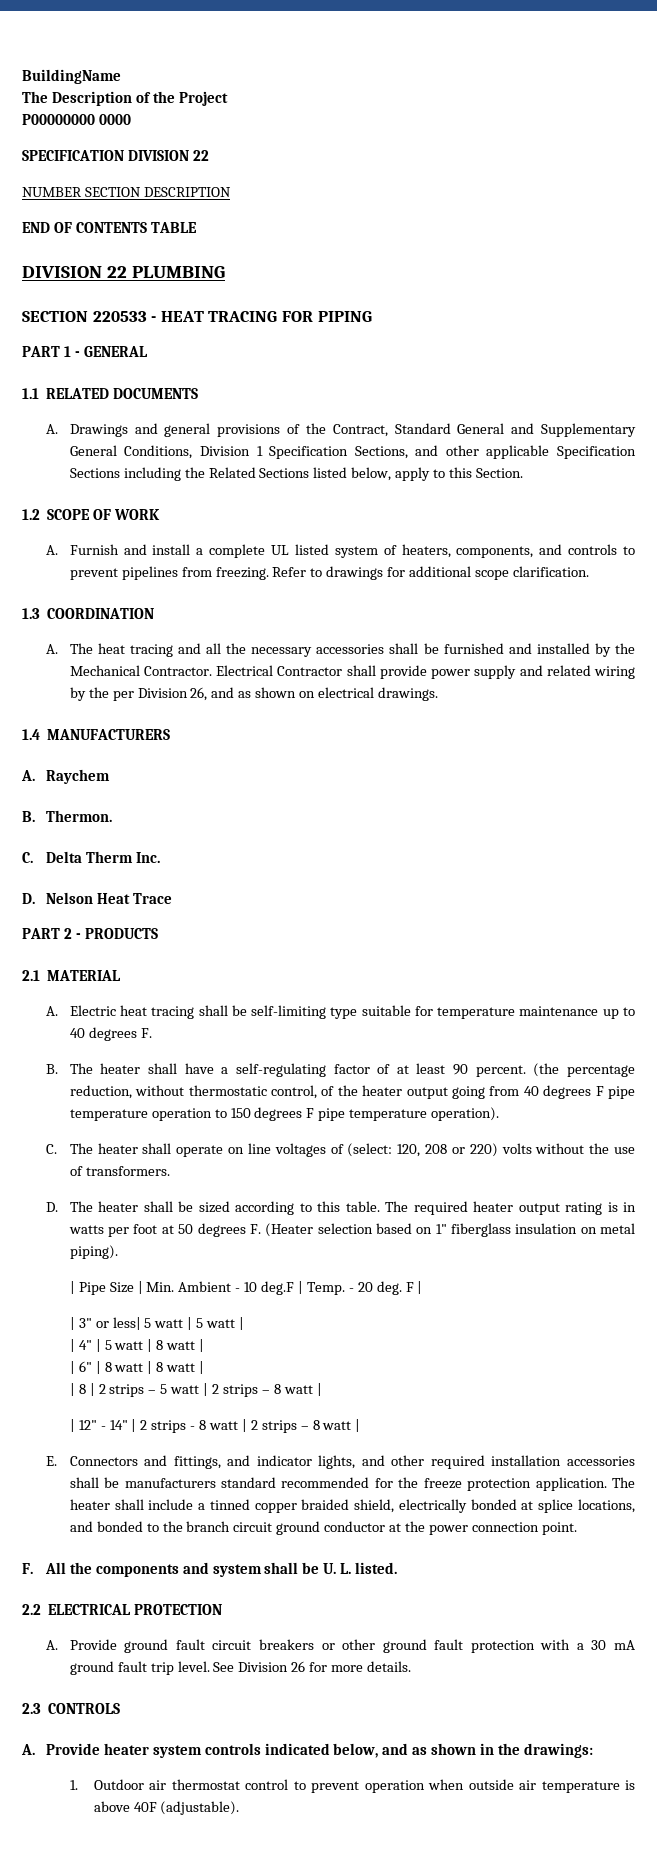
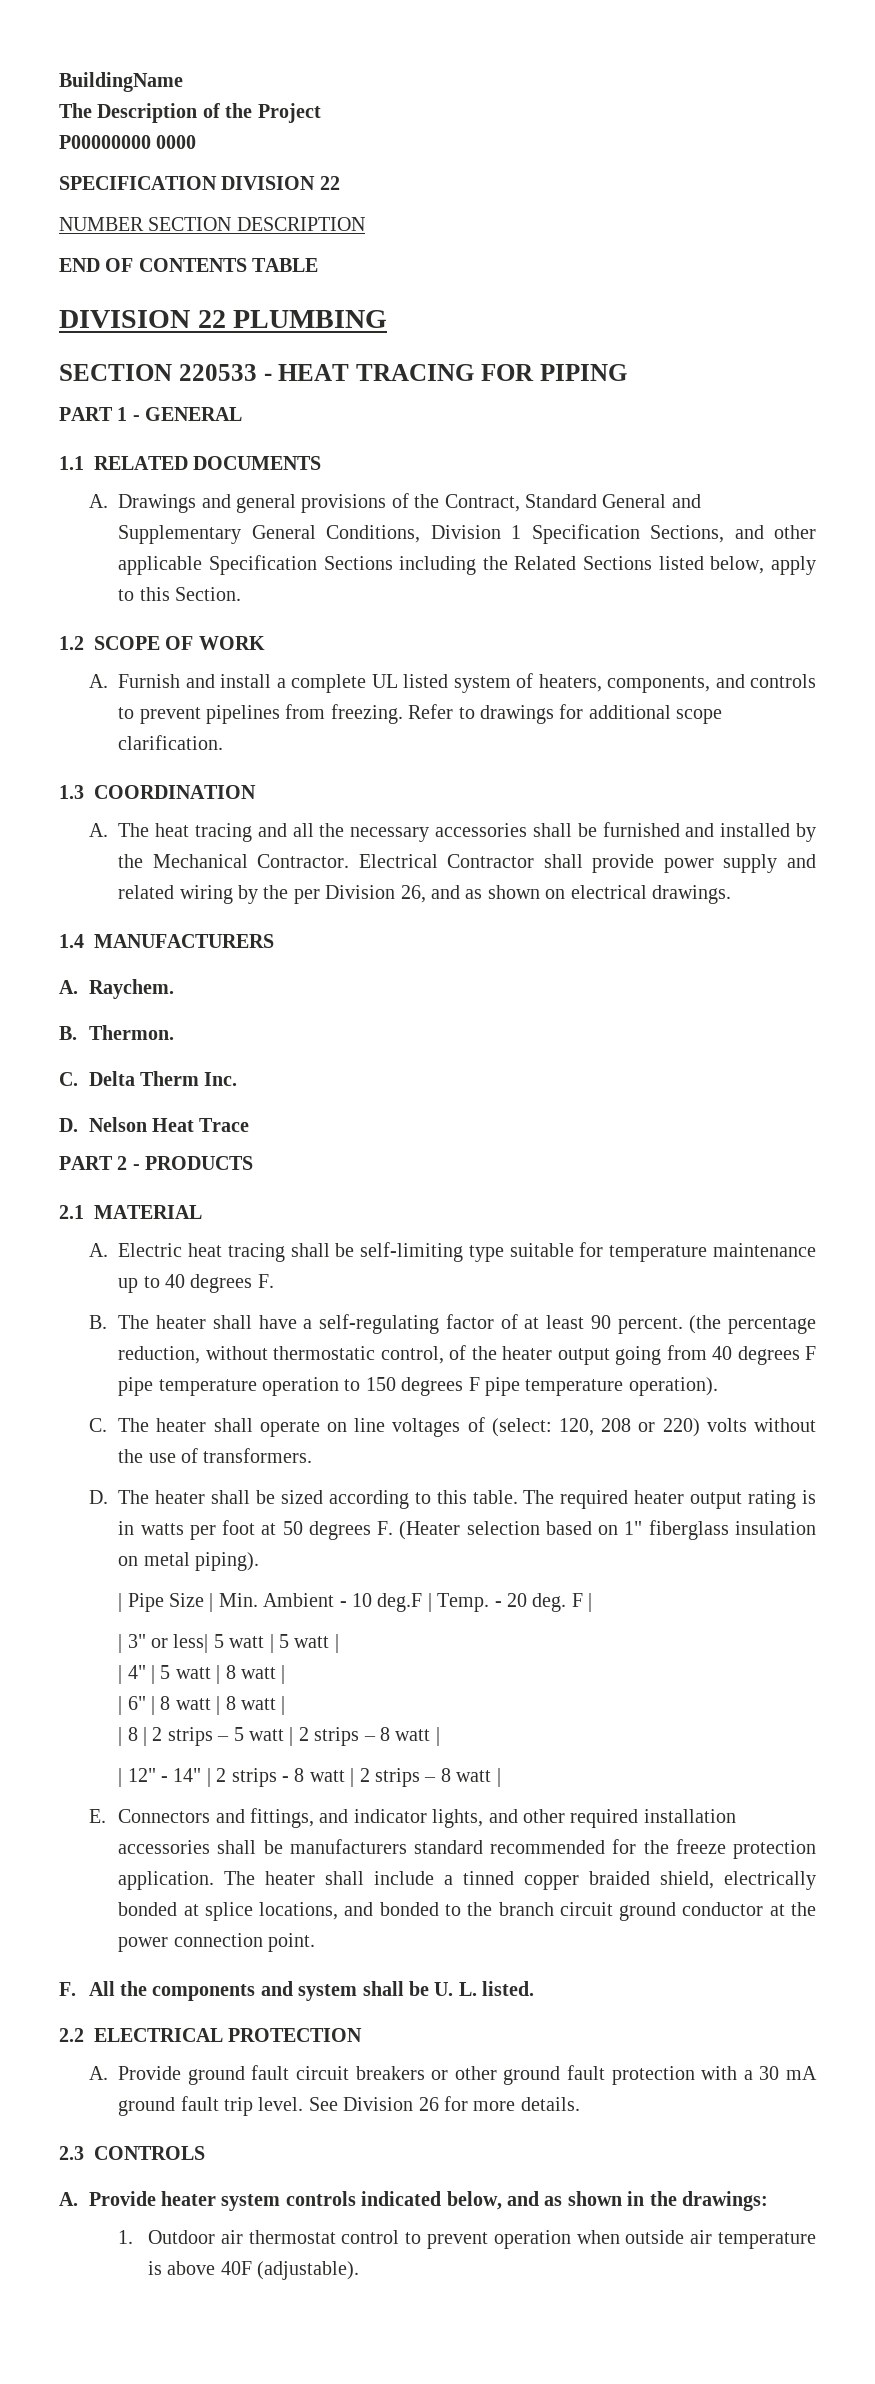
- A. Raychem
+ A. Raychem.

